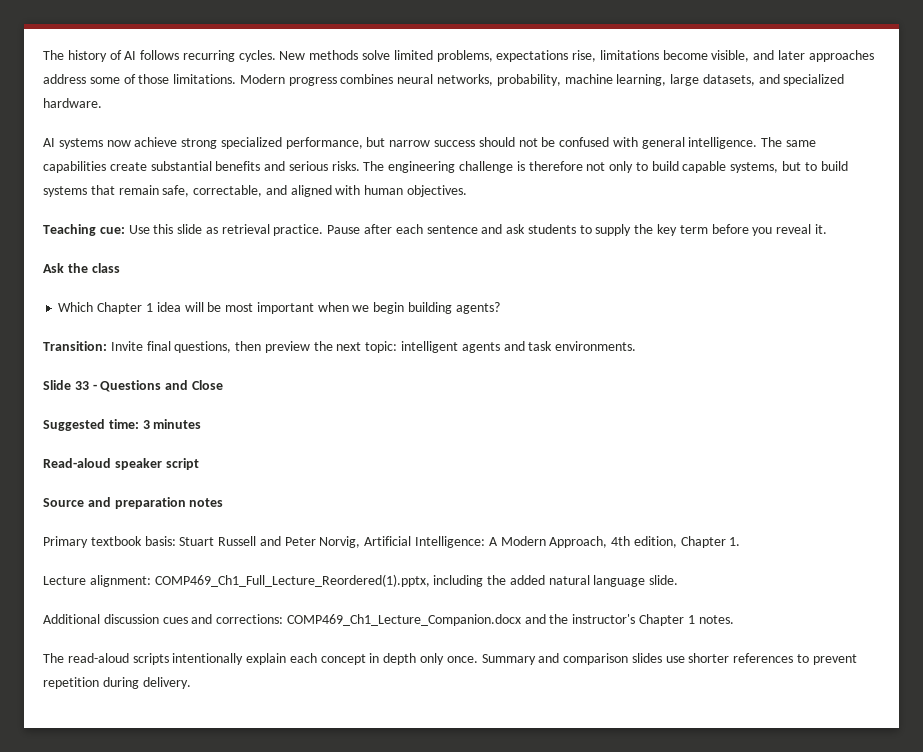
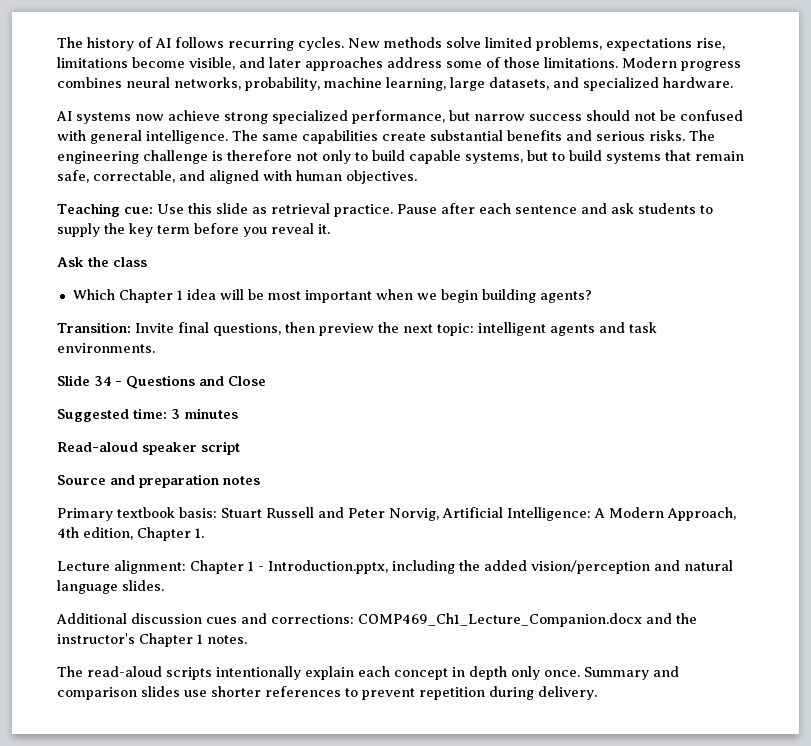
- Slide 33 - Questions and Close
+ Slide 34 - Questions and Close
- Lecture alignment: COMP469_Ch1_Full_Lecture_Reordered(1).pptx, including the added natural language slide.
+ Lecture alignment: Chapter 1 - Introduction.pptx, including the added vision/perception and natural language slides.

